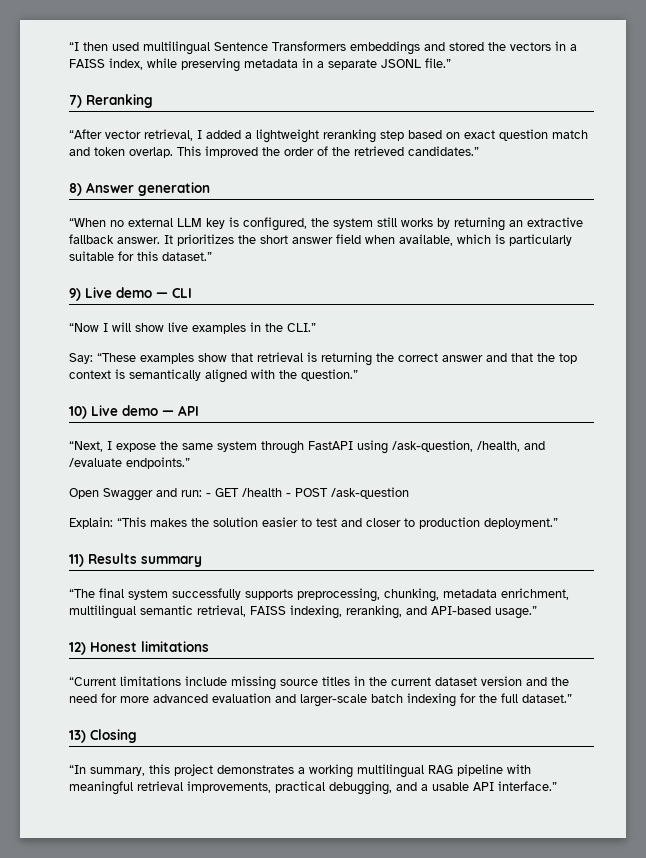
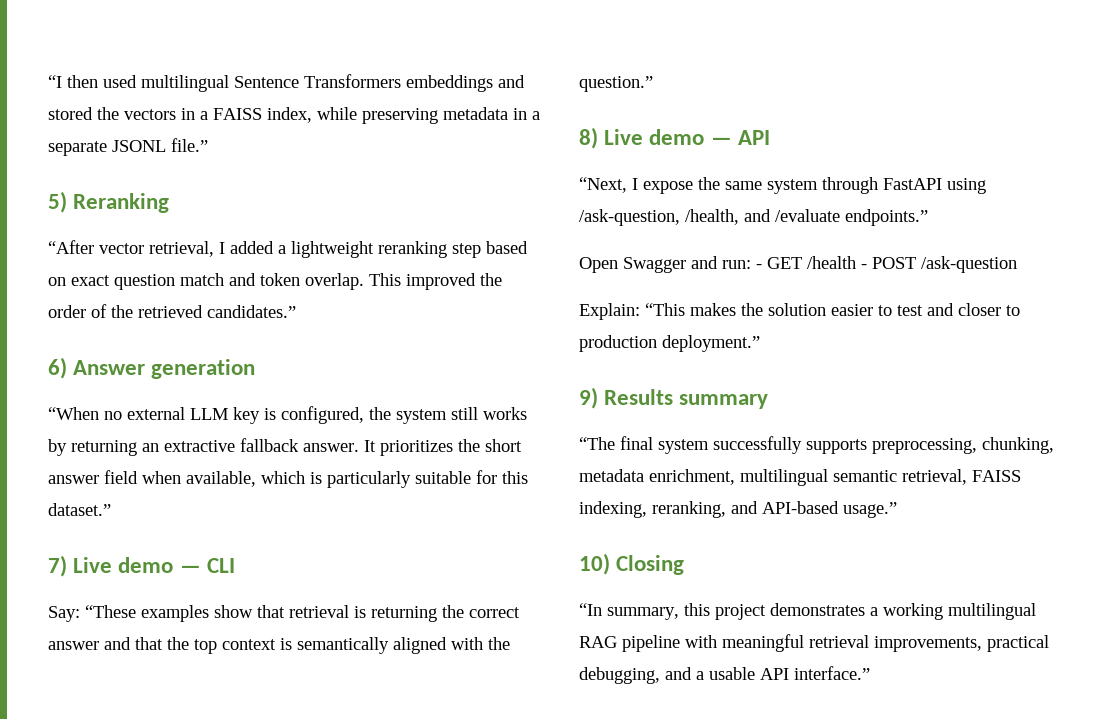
- 7) Reranking
+ 5) Reranking
- 8) Answer generation
+ 6) Answer generation
- 9) Live demo — CLI
+ 7) Live demo — CLI
- “Now I will show live examples in the CLI.”
- 10) Live demo — API
+ 8) Live demo — API
- 11) Results summary
+ 9) Results summary
- 12) Honest limitations
- “Current limitations include missing source titles in the current dataset version and the need for more advanced evaluation and larger-scale batch indexing for the full dataset.”
- 13) Closing
+ 10) Closing

